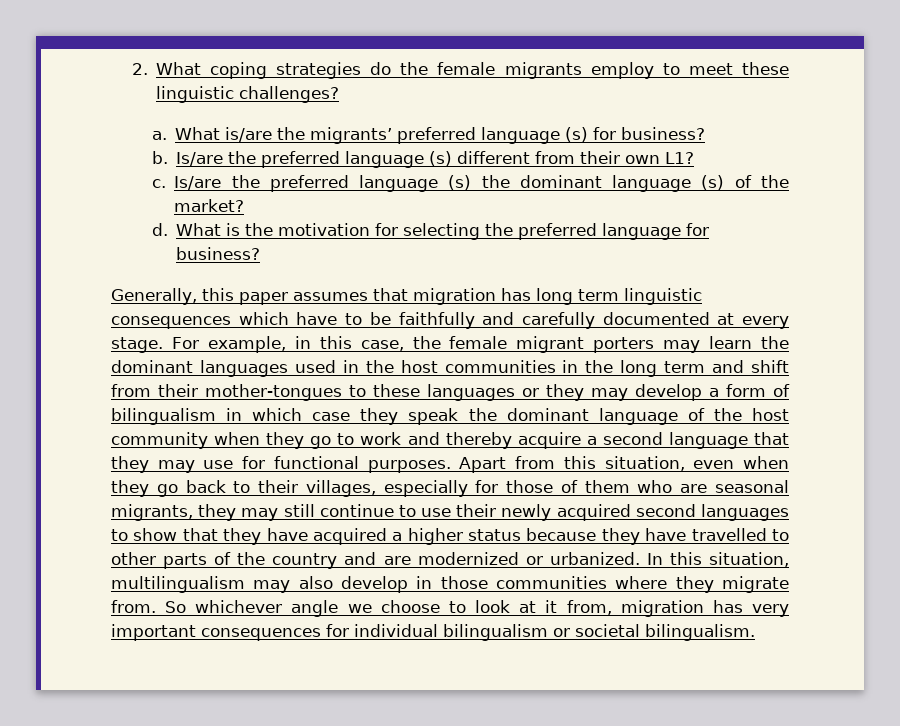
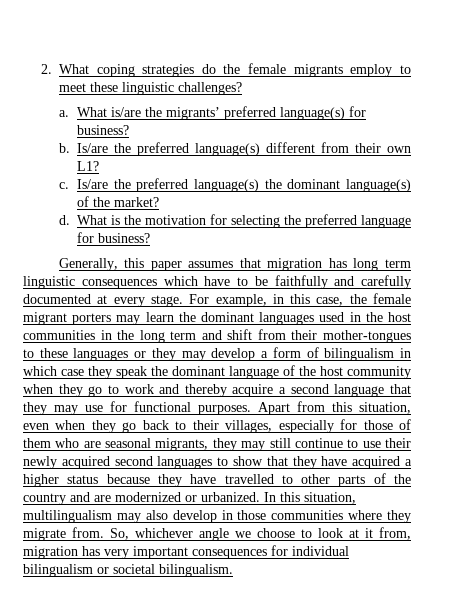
- What is/are the migrants’ preferred language (s) for business?
+ What is/are the migrants’ preferred language(s) for business?
- Is/are the preferred language (s) different from their own L1?
+ Is/are the preferred language(s) different from their own L1?
- Is/are the preferred language (s) the dominant language (s) of the market?
+ Is/are the preferred language(s) the dominant language(s) of the market?
- So whichever angle we choose to look at it from, migration has very important consequences for individual bilingualism or societal bilingualism.
+ So, whichever angle we choose to look at it from, migration has very important consequences for individual bilingualism or societal bilingualism.

